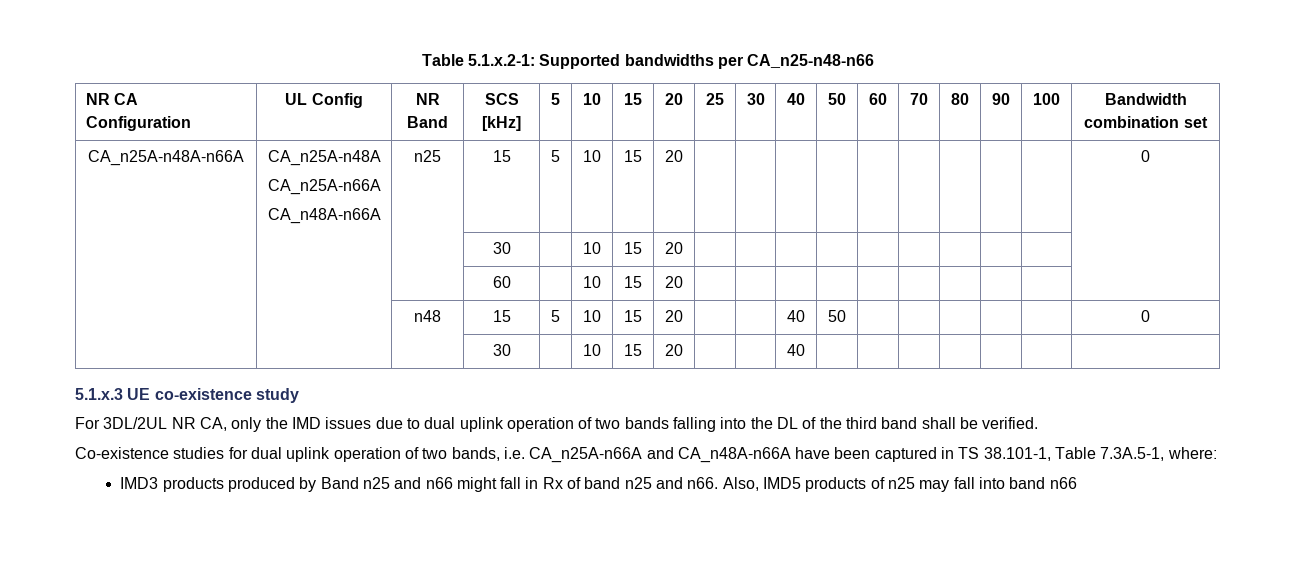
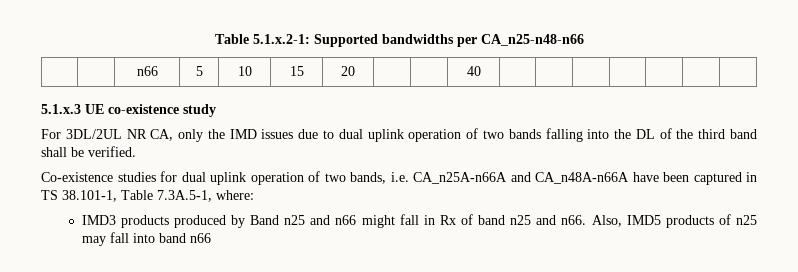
- NR CA Configuration | UL Config | NR Band | SCS [kHz] | 5 | 10 | 15 | 20 | 25 | 30 | 40 | 50 | 60 | 70 | 80 | 90 | 100 | Bandwidth combination set
- CA_n25A-n48A-n66A | CA_n25A-n48A
- CA_n25A-n66A
- CA_n48A-n66A | n25 | 15 | 5 | 10 | 15 | 20 | | | | | | | | | | 0
- | | | 30 | | 10 | 15 | 20 | | | | | | | | | |
- | | | 60 | | 10 | 15 | 20 | | | | | | | | | |
- | | n48 | 15 | 5 | 10 | 15 | 20 | | | 40 | 50 | | | | | | 0
- | | | 30 | | 10 | 15 | 20 | | | 40 | | | | | | |
+ | | n66 | 5 | 10 | 15 | 20 | | | 40 | | | | | | |

